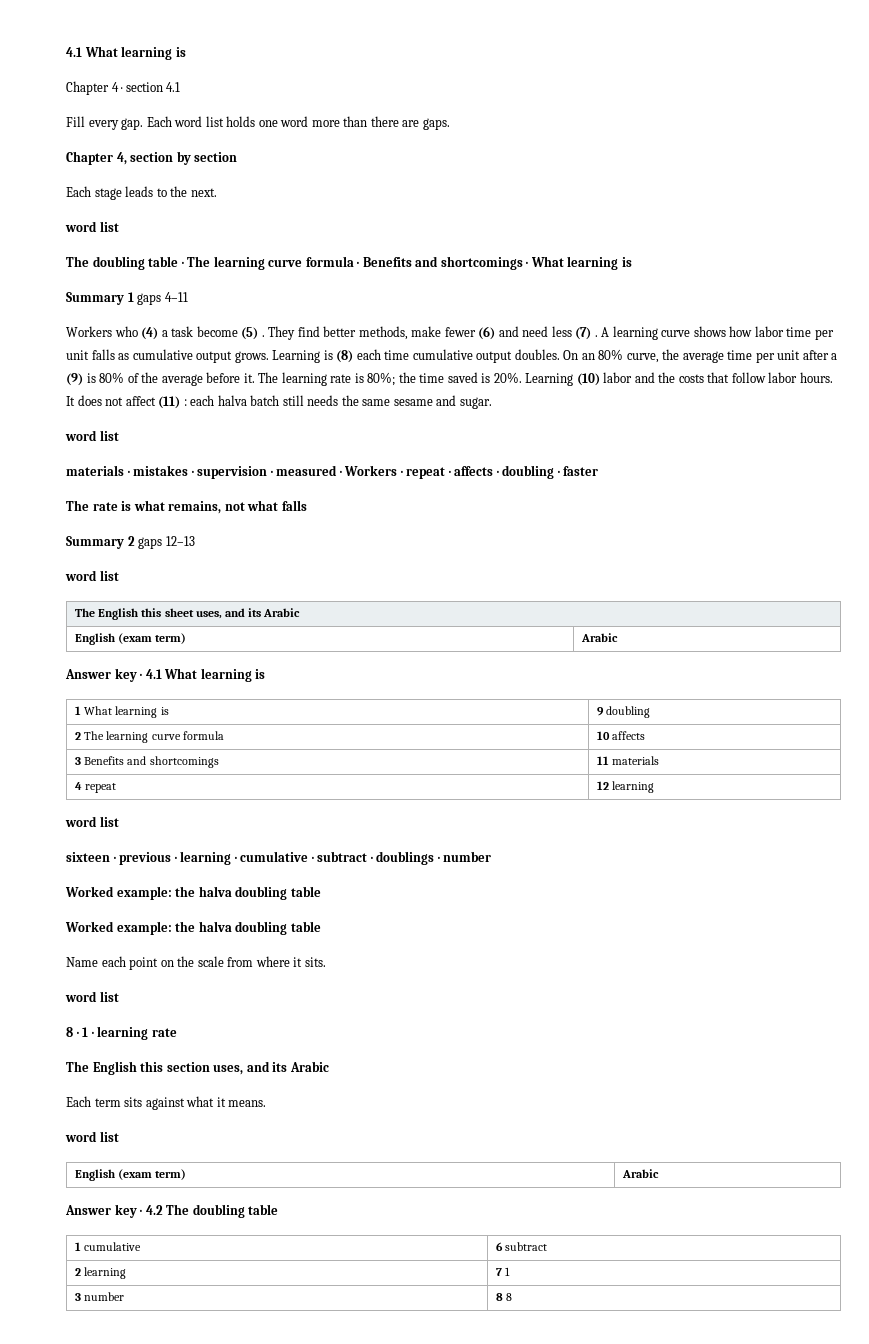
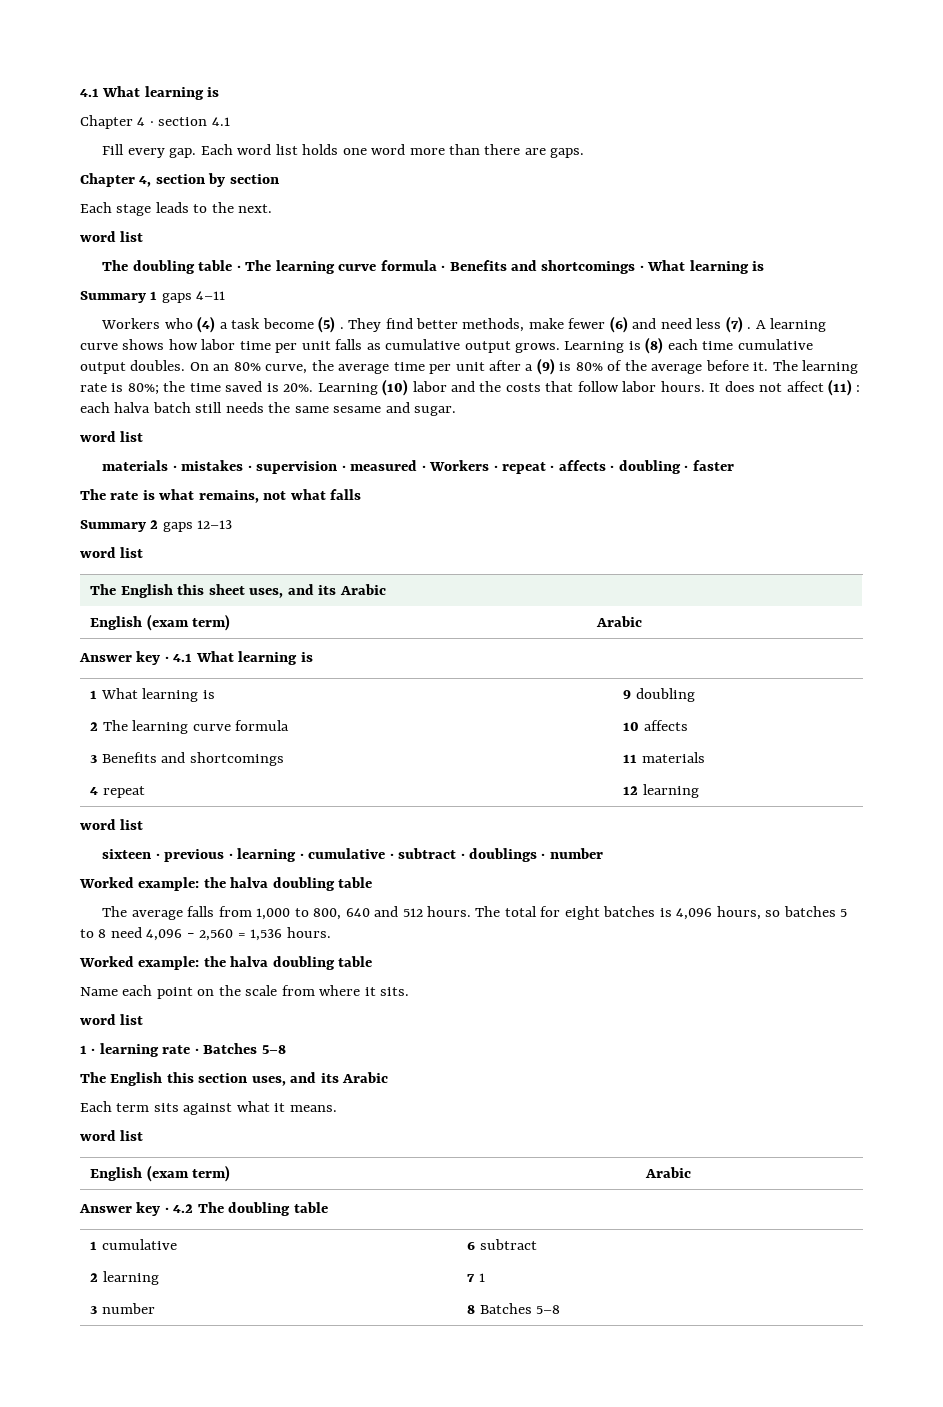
+ The average falls from 1,000 to 800, 640 and 512 hours. The total for eight batches is 4,096 hours, so batches 5 to 8 need 4,096 − 2,560 = 1,536 hours.
- 8 · 1 · learning rate
+ 1 · learning rate · Batches 5–8
- 3 number | 8 8
+ 3 number | 8 Batches 5–8

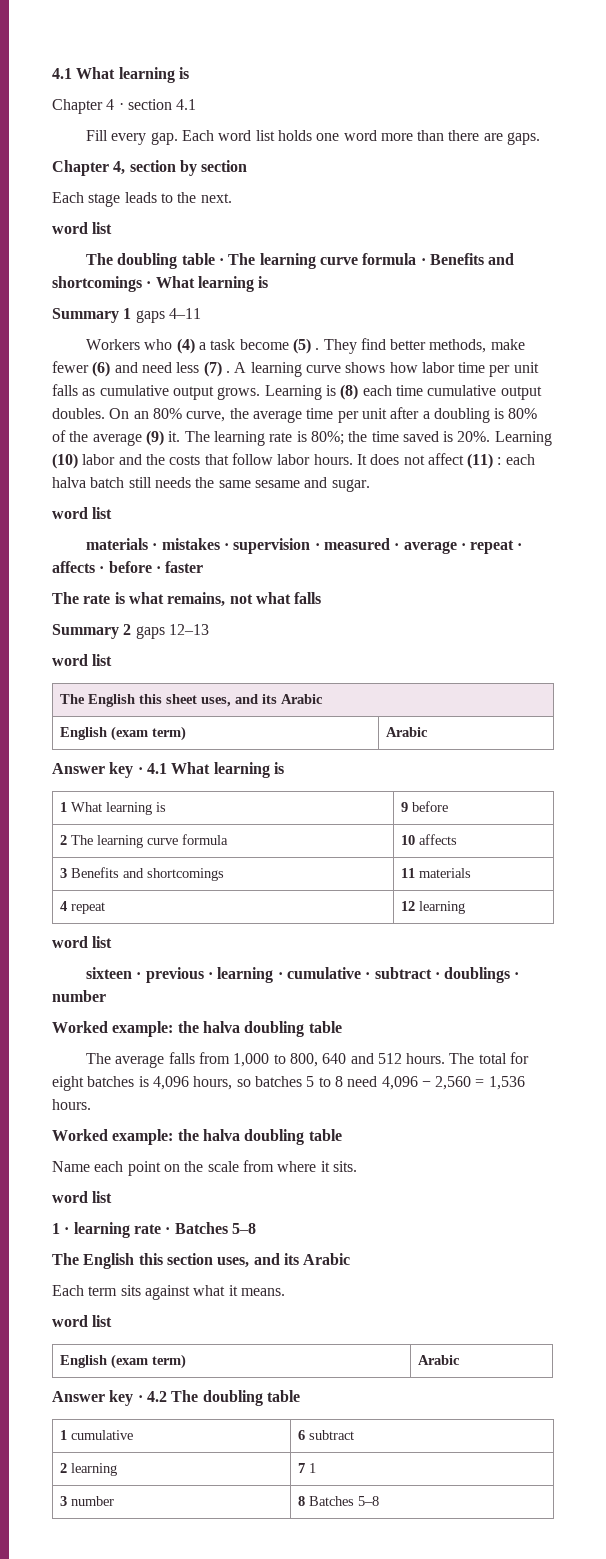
- On an 80% curve, the average time per unit after a (9) is 80% of the average before it.
+ On an 80% curve, the average time per unit after a doubling is 80% of the average (9) it.
- materials · mistakes · supervision · measured · Workers · repeat · affects · doubling · faster
+ materials · mistakes · supervision · measured · average · repeat · affects · before · faster
- 1 What learning is | 9 doubling
+ 1 What learning is | 9 before

